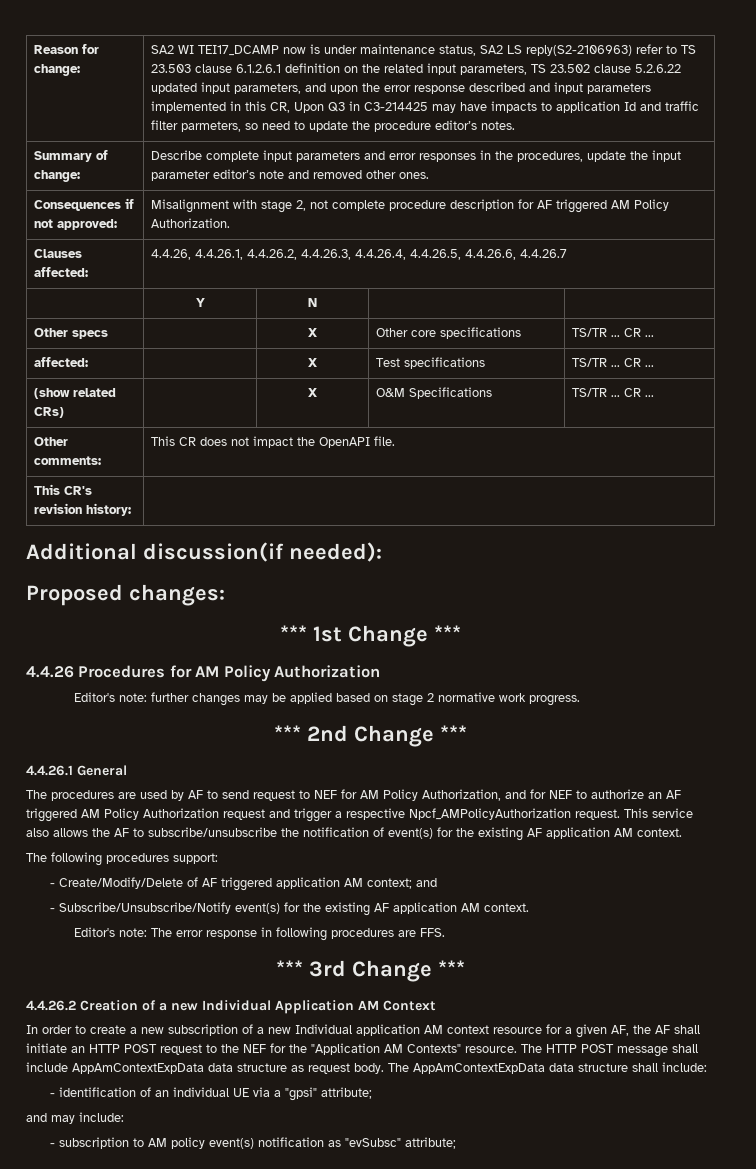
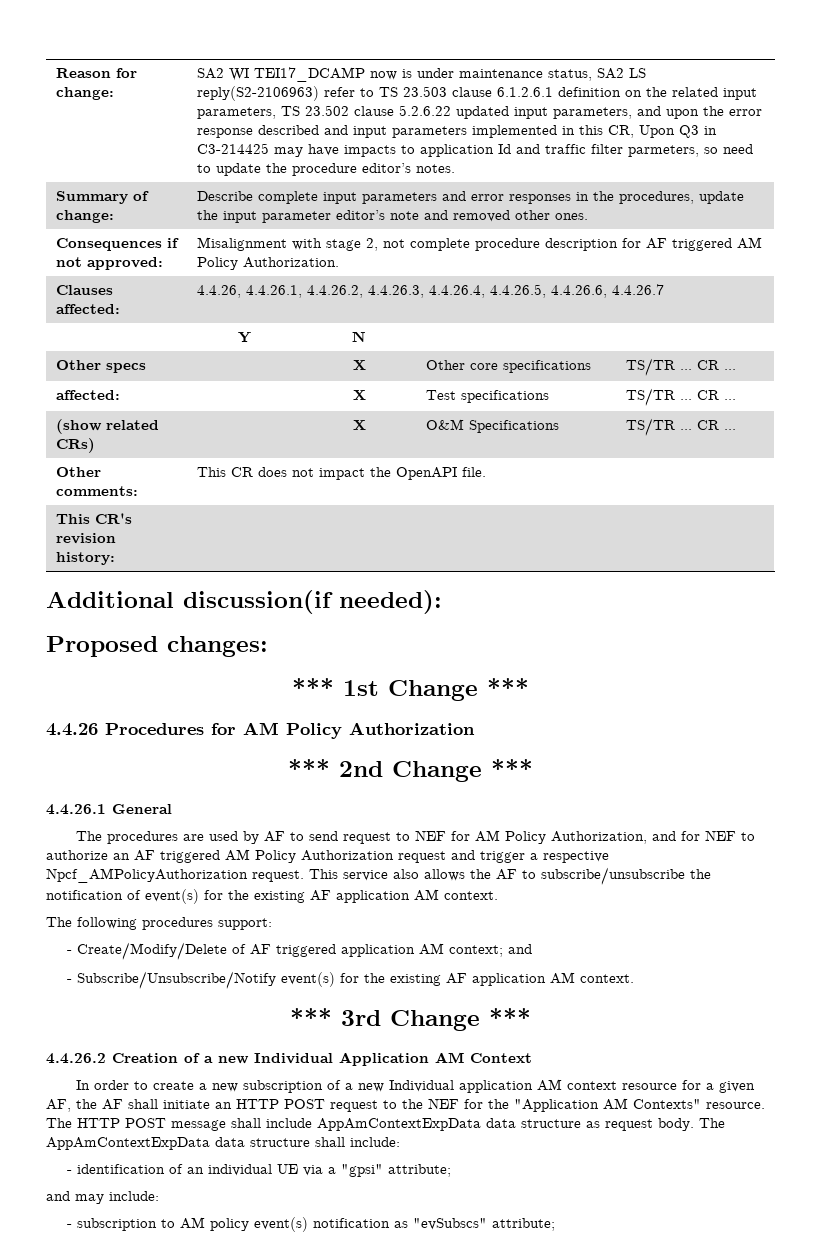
- Editor's note: further changes may be applied based on stage 2 normative work progress.
- Editor's note: The error response in following procedures are FFS.
- - subscription to AM policy event(s) notification as "evSubsc" attribute;
+ - subscription to AM policy event(s) notification as "evSubscs" attribute;

